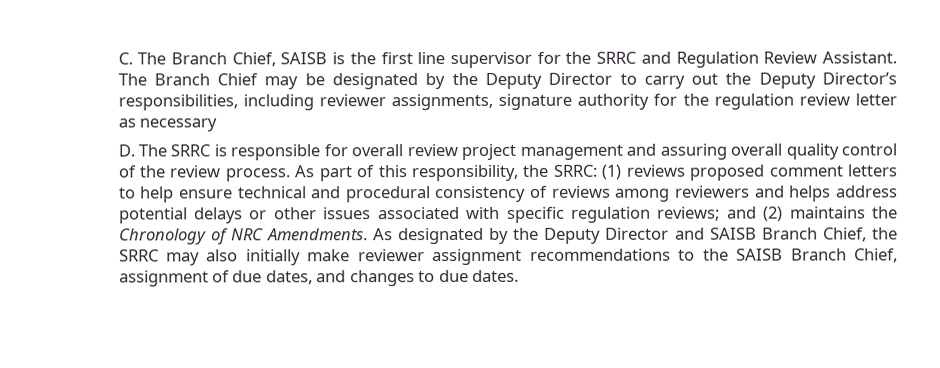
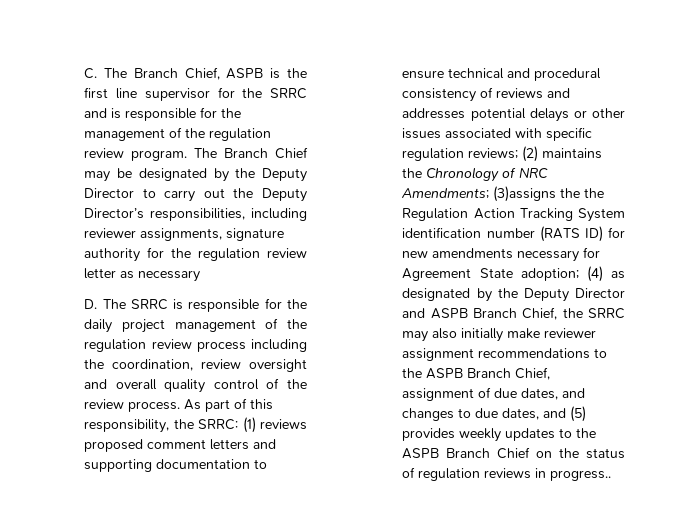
- C. The Branch Chief, SAISB is the first line supervisor for the SRRC and Regulation Review Assistant.
+ C. The Branch Chief, ASPB is the first line supervisor for the SRRC and is responsible for the management of the regulation review program.
- D. The SRRC is responsible for overall review project management and assuring overall quality control of the review process.
+ D. The SRRC is responsible for the daily project management of the regulation review process including the coordination, review oversight and overall quality control of the review process.
- (1) reviews proposed comment letters to help ensure technical and procedural consistency of reviews among reviewers and helps address potential delays or other issues associated with specific regulation reviews;
+ (1) reviews proposed comment letters and supporting documentation to ensure technical and procedural consistency of reviews and addresses potential delays or other issues associated with specific regulation reviews;
- and (2) maintains the Chronology of NRC Amendments. As designated by the Deputy Director and SAISB Branch Chief, the SRRC may also initially make reviewer assignment recommendations to the SAISB Branch Chief, assignment of due dates, and changes to due dates.
+ (2) maintains the Chronology of NRC Amendments; (3)assigns the the Regulation Action Tracking System identification number (RATS ID) for new amendments necessary for Agreement State adoption; (4) as designated by the Deputy Director and ASPB Branch Chief, the SRRC may also initially make reviewer assignment recommendations to the ASPB Branch Chief, assignment of due dates, and changes to due dates, and (5) provides weekly updates to the ASPB Branch Chief on the status of regulation reviews in progress..

